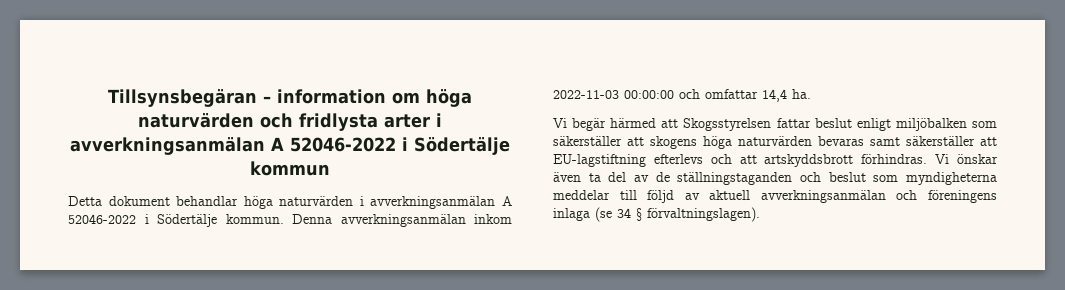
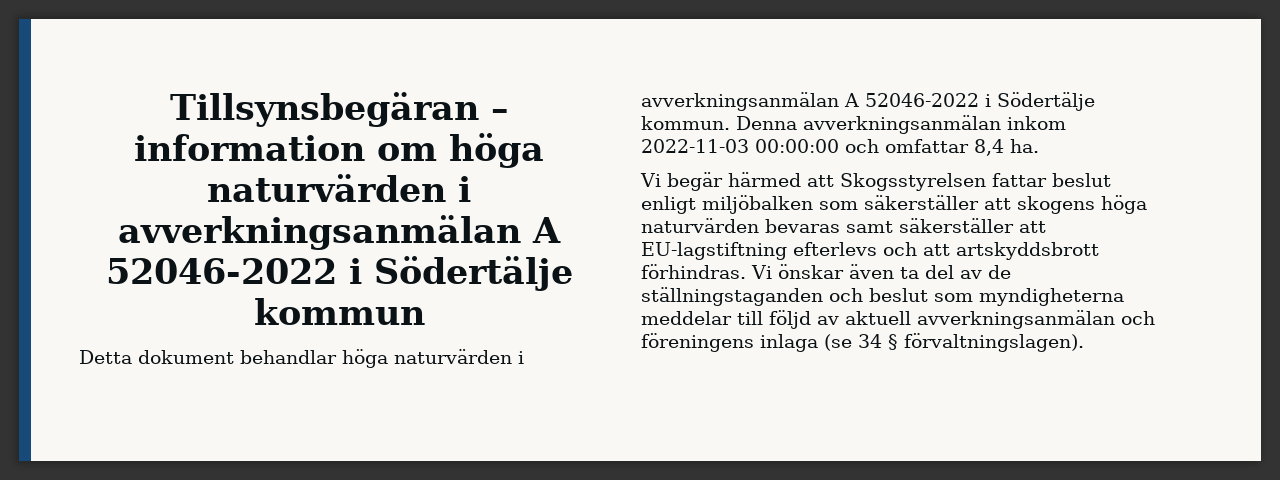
- Tillsynsbegäran – information om höga naturvärden och fridlysta arter i avverkningsanmälan A 52046-2022 i Södertälje kommun
+ Tillsynsbegäran – information om höga naturvärden i avverkningsanmälan A 52046-2022 i Södertälje kommun
- Denna avverkningsanmälan inkom 2022-11-03 00:00:00 och omfattar 14,4 ha.
+ Denna avverkningsanmälan inkom 2022-11-03 00:00:00 och omfattar 8,4 ha.

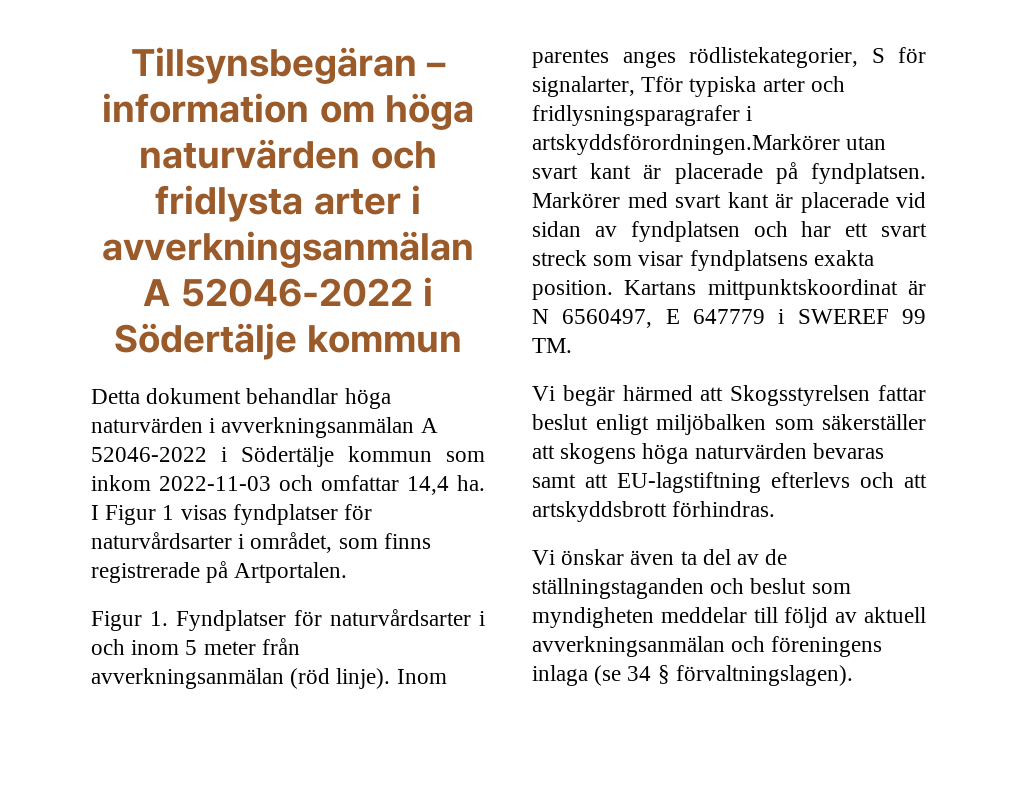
- Tillsynsbegäran – information om höga naturvärden i avverkningsanmälan A 52046-2022 i Södertälje kommun
+ Tillsynsbegäran – information om höga naturvärden och fridlysta arter i avverkningsanmälan A 52046-2022 i Södertälje kommun
- Detta dokument behandlar höga naturvärden i avverkningsanmälan A 52046-2022 i Södertälje kommun. Denna avverkningsanmälan inkom 2022-11-03 00:00:00 och omfattar 8,4 ha.
+ Detta dokument behandlar höga naturvärden i avverkningsanmälan A 52046-2022 i Södertälje kommun som inkom 2022-11-03 och omfattar 14,4 ha. I Figur 1 visas fyndplatser för naturvårdsarter i området, som finns registrerade på Artportalen.
+ Figur 1. Fyndplatser för naturvårdsarter i och inom 5 meter från avverkningsanmälan (röd linje). Inom parentes anges rödlistekategorier, S för signalarter, Tför typiska arter och fridlysningsparagrafer i artskyddsförordningen.Markörer utan svart kant är placerade på fyndplatsen. Markörer med svart kant är placerade vid sidan av fyndplatsen och har ett svart streck som visar fyndplatsens exakta position. Kartans mittpunktskoordinat är N 6560497, E 647779 i SWEREF 99 TM.
- Vi begär härmed att Skogsstyrelsen fattar beslut enligt miljöbalken som säkerställer att skogens höga naturvärden bevaras samt säkerställer att EU-lagstiftning efterlevs och att artskyddsbrott förhindras. Vi önskar även ta del av de ställningstaganden och beslut som myndigheterna meddelar till följd av aktuell avverkningsanmälan och föreningens inlaga (se 34 § förvaltningslagen).
+ Vi begär härmed att Skogsstyrelsen fattar beslut enligt miljöbalken som säkerställer att skogens höga naturvärden bevaras samt att EU-lagstiftning efterlevs och att artskyddsbrott förhindras.
+ Vi önskar även ta del av de ställningstaganden och beslut som myndigheten meddelar till följd av aktuell avverkningsanmälan och föreningens inlaga (se 34 § förvaltningslagen).

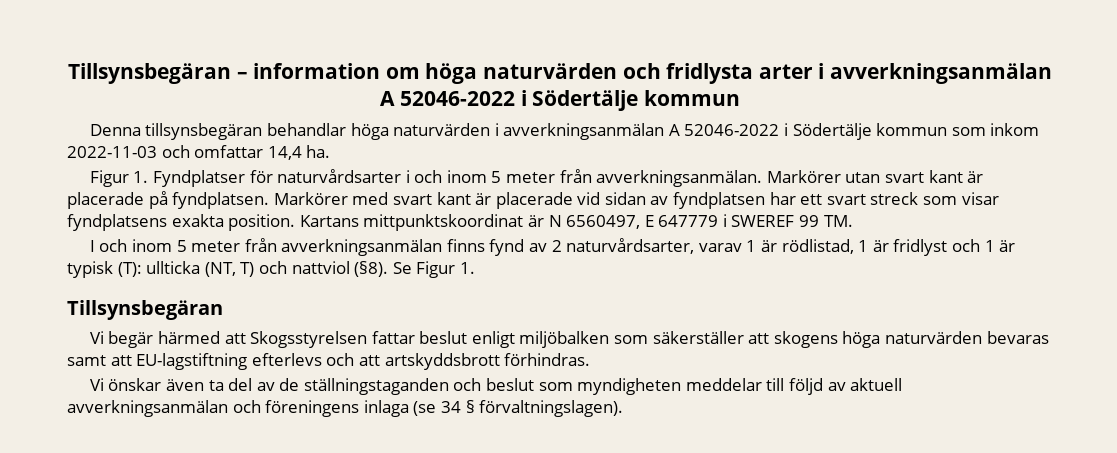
- Detta dokument behandlar höga naturvärden i avverkningsanmälan A 52046-2022 i Södertälje kommun som inkom 2022-11-03 och omfattar 14,4 ha. I Figur 1 visas fyndplatser för naturvårdsarter i området, som finns registrerade på Artportalen.
+ Denna tillsynsbegäran behandlar höga naturvärden i avverkningsanmälan A 52046-2022 i Södertälje kommun som inkom 2022-11-03 och omfattar 14,4 ha.
- Figur 1. Fyndplatser för naturvårdsarter i och inom 5 meter från avverkningsanmälan (röd linje). Inom parentes anges rödlistekategorier, S för signalarter, Tför typiska arter och fridlysningsparagrafer i artskyddsförordningen.Markörer utan svart kant är placerade på fyndplatsen.
+ Figur 1. Fyndplatser för naturvårdsarter i och inom 5 meter från avverkningsanmälan. Markörer utan svart kant är placerade på fyndplatsen.
- Markörer med svart kant är placerade vid sidan av fyndplatsen och har ett svart streck som visar fyndplatsens exakta position.
+ Markörer med svart kant är placerade vid sidan av fyndplatsen har ett svart streck som visar fyndplatsens exakta position.
+ I och inom 5 meter från avverkningsanmälan finns fynd av 2 naturvårdsarter, varav 1 är rödlistad, 1 är fridlyst och 1 är typisk (T): ullticka (NT, T) och nattviol (§8). Se Figur 1.
+ Tillsynsbegäran

